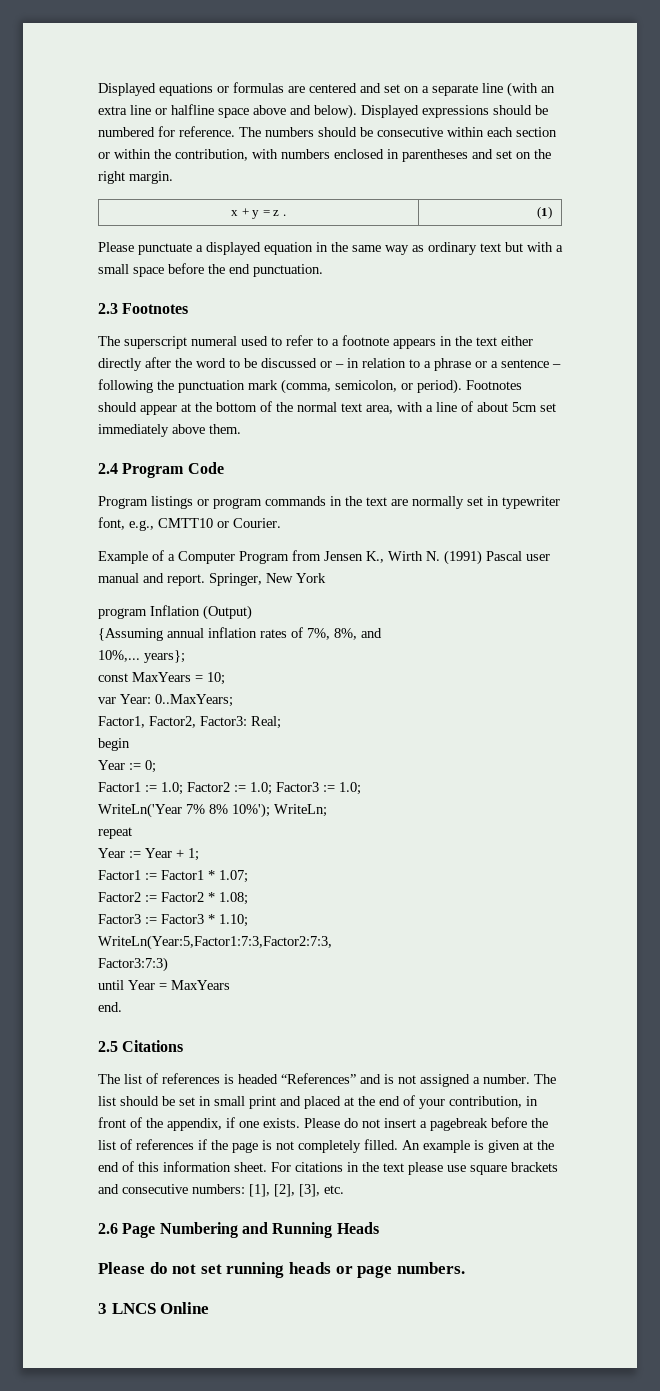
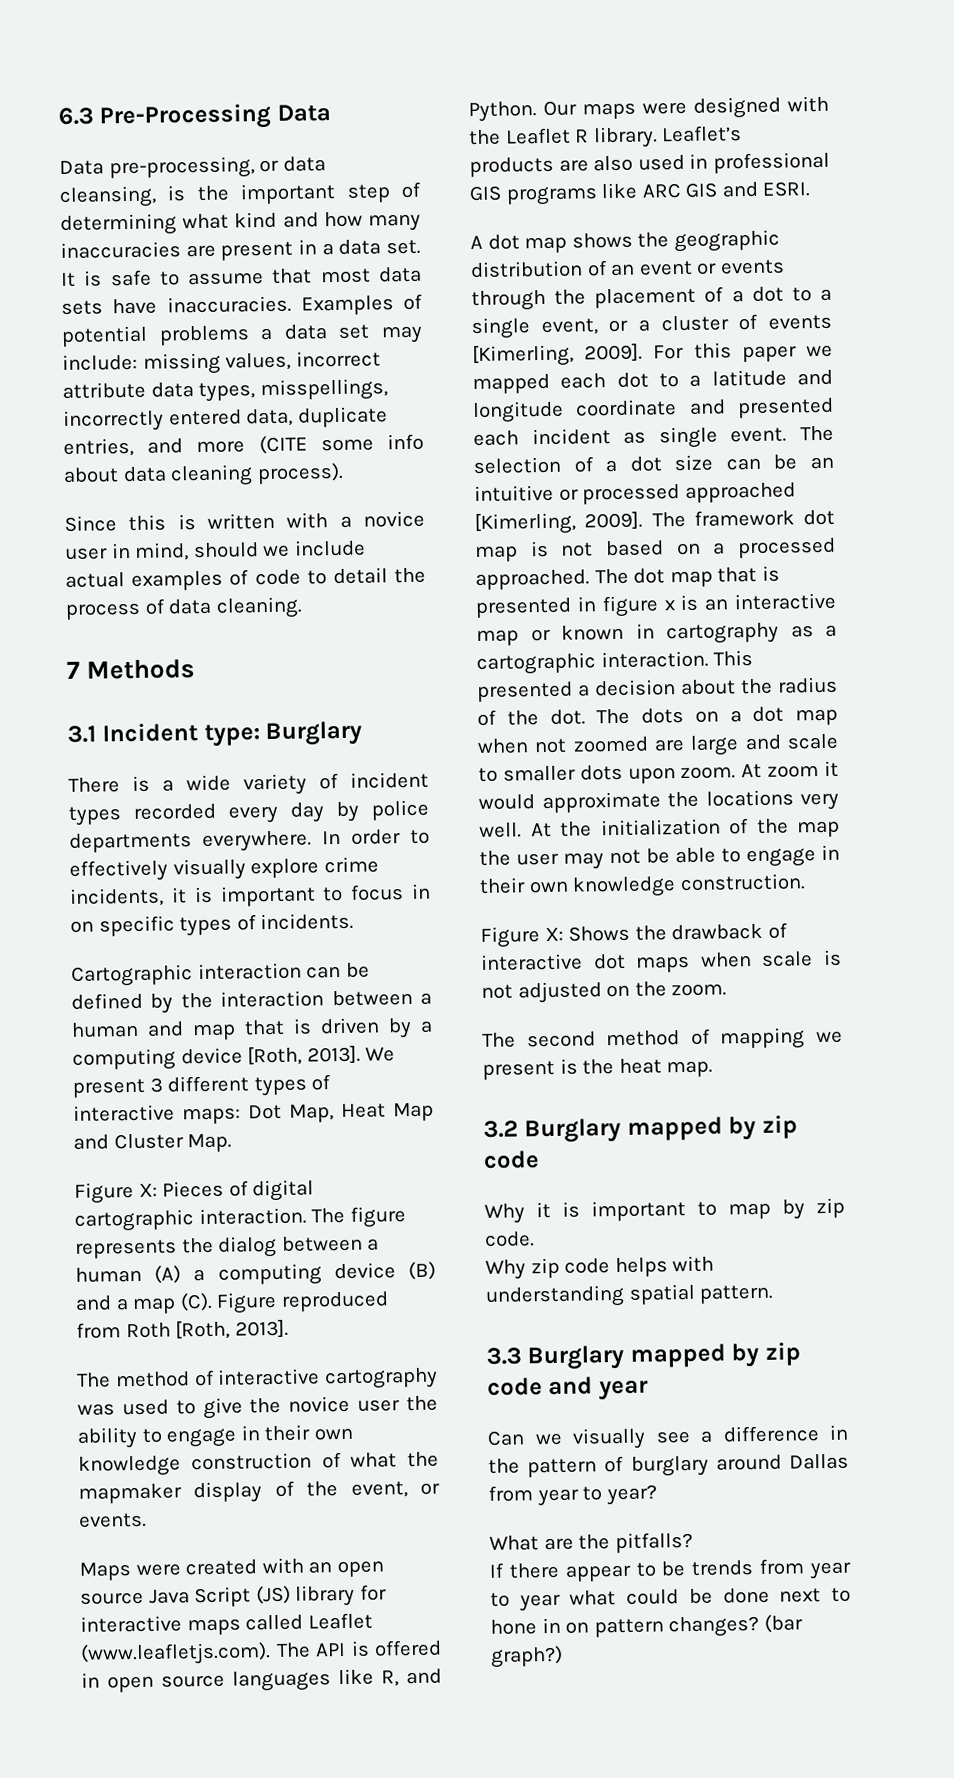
- Displayed equations or formulas are centered and set on a separate line (with an extra line or halfline space above and below). Displayed expressions should be numbered for reference. The numbers should be consecutive within each section or within the contribution, with numbers enclosed in parentheses and set on the right margin.
- x + y = z . | (1)
- Please punctuate a displayed equation in the same way as ordinary text but with a small space before the end punctuation.
- 2.3 Footnotes
- The superscript numeral used to refer to a footnote appears in the text either directly after the word to be discussed or – in relation to a phrase or a sentence – following the punctuation mark (comma, semicolon, or period). Footnotes should appear at the bottom of the normal text area, with a line of about 5cm set immediately above them.
- 2.4 Program Code
- Program listings or program commands in the text are normally set in typewriter font, e.g., CMTT10 or Courier.
- Example of a Computer Program from Jensen K., Wirth N. (1991) Pascal user manual and report. Springer, New York
- program Inflation (Output)
- {Assuming annual inflation rates of 7%, 8%, and
- 10%,... years};
- const MaxYears = 10;
- var Year: 0..MaxYears;
- Factor1, Factor2, Factor3: Real;
- begin
- Year := 0;
- Factor1 := 1.0; Factor2 := 1.0; Factor3 := 1.0;
- WriteLn('Year 7% 8% 10%'); WriteLn;
- repeat
- Year := Year + 1;
- Factor1 := Factor1 * 1.07;
- Factor2 := Factor2 * 1.08;
- Factor3 := Factor3 * 1.10;
- WriteLn(Year:5,Factor1:7:3,Factor2:7:3,
- Factor3:7:3)
- until Year = MaxYears
- end.
- 2.5 Citations
- The list of references is headed “References” and is not assigned a number. The list should be set in small print and placed at the end of your contribution, in front of the appendix, if one exists. Please do not insert a pagebreak before the list of references if the page is not completely filled. An example is given at the end of this information sheet. For citations in the text please use square brackets and consecutive numbers: [1], [2], [3], etc.
- 2.6 Page Numbering and Running Heads
- Please do not set running heads or page numbers.
- 3 LNCS Online
+ 6.3 Pre-Processing Data
+ Data pre-processing, or data cleansing, is the important step of determining what kind and how many inaccuracies are present in a data set. It is safe to assume that most data sets have inaccuracies. Examples of potential problems a data set may include: missing values, incorrect attribute data types, misspellings, incorrectly entered data, duplicate entries, and more (CITE some info about data cleaning process).
+ Since this is written with a novice user in mind, should we include actual examples of code to detail the process of data cleaning.
+ 7 Methods
+ 3.1 Incident type: Burglary
+ There is a wide variety of incident types recorded every day by police departments everywhere. In order to effectively visually explore crime incidents, it is important to focus in on specific types of incidents.
+ Cartographic interaction can be defined by the interaction between a human and map that is driven by a computing device [Roth, 2013]. We present 3 different types of interactive maps: Dot Map, Heat Map and Cluster Map.
+ Figure X: Pieces of digital cartographic interaction. The figure represents the dialog between a human (A) a computing device (B) and a map (C). Figure reproduced from Roth [Roth, 2013].
+ The method of interactive cartography was used to give the novice user the ability to engage in their own knowledge construction of what the mapmaker display of the event, or events.
+ Maps were created with an open source Java Script (JS) library for interactive maps called Leaflet (www.leafletjs.com). The API is offered in open source languages like R, and Python. Our maps were designed with the Leaflet R library. Leaflet’s products are also used in professional GIS programs like ARC GIS and ESRI.
+ A dot map shows the geographic distribution of an event or events through the placement of a dot to a single event, or a cluster of events [Kimerling, 2009]. For this paper we mapped each dot to a latitude and longitude coordinate and presented each incident as single event. The selection of a dot size can be an intuitive or processed approached [Kimerling, 2009]. The framework dot map is not based on a processed approached. The dot map that is presented in figure x is an interactive map or known in cartography as a cartographic interaction. This presented a decision about the radius of the dot. The dots on a dot map when not zoomed are large and scale to smaller dots upon zoom. At zoom it would approximate the locations very well. At the initialization of the map the user may not be able to engage in their own knowledge construction.
+ Figure X: Shows the drawback of interactive dot maps when scale is not adjusted on the zoom.
+ The second method of mapping we present is the heat map.
+ 3.2 Burglary mapped by zip code
+ Why it is important to map by zip code.
+ Why zip code helps with understanding spatial pattern.
+ 3.3 Burglary mapped by zip code and year
+ Can we visually see a difference in the pattern of burglary around Dallas from year to year?
+ What are the pitfalls?
+ If there appear to be trends from year to year what could be done next to hone in on pattern changes? (bar graph?)

